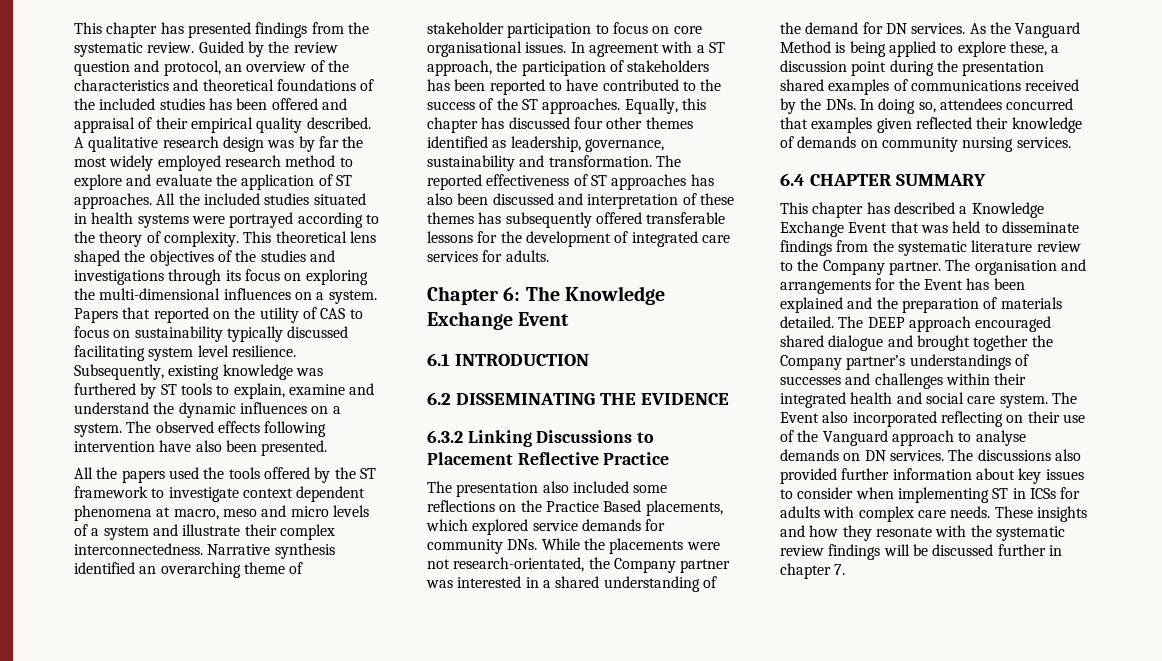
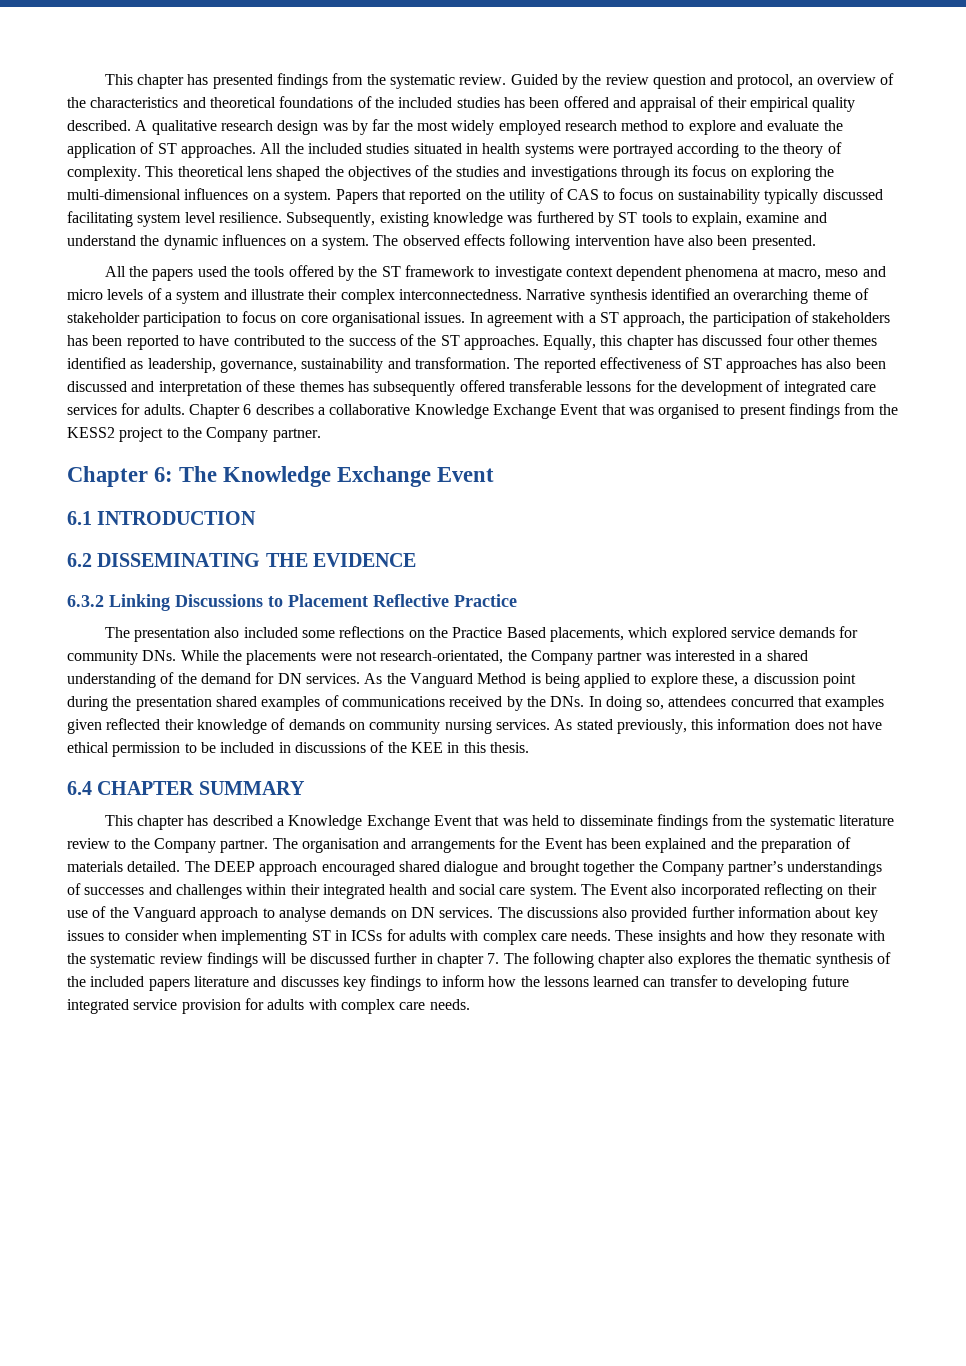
+ Chapter 6 describes a collaborative Knowledge Exchange Event that was organised to present findings from the KESS2 project to the Company partner.
+ As stated previously, this information does not have ethical permission to be included in discussions of the KEE in this thesis.
- These insights and how they resonate with the systematic review findings will be discussed further in chapter 7.
+ These insights and how they resonate with the systematic review findings will be discussed further in chapter 7. The following chapter also explores the thematic synthesis of the included papers literature and discusses key findings to inform how the lessons learned can transfer to developing future integrated service provision for adults with complex care needs.

